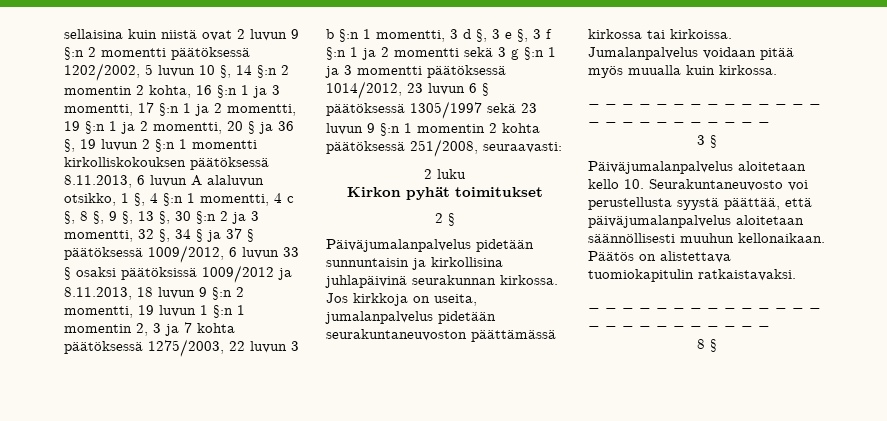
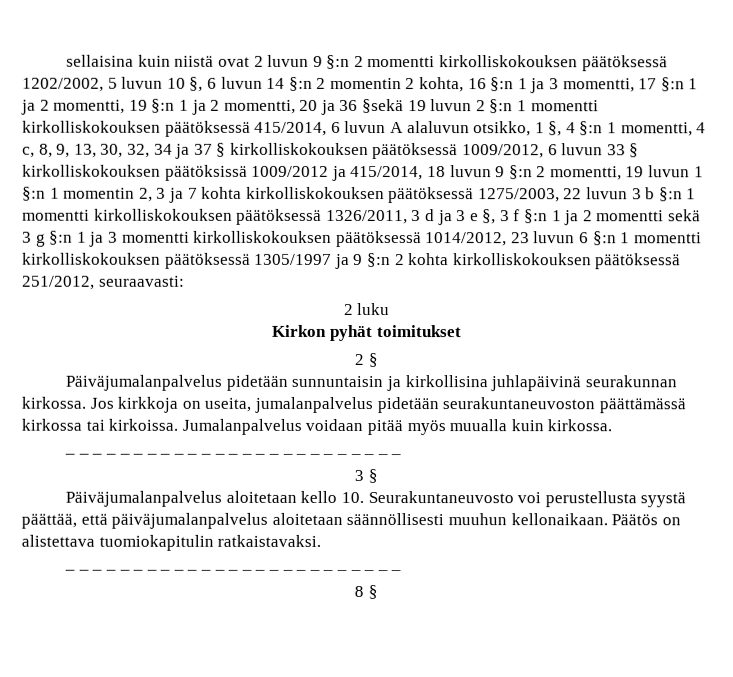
- sellaisina kuin niistä ovat 2 luvun 9 §:n 2 momentti päätöksessä 1202/2002, 5 luvun 10 §, 14 §:n 2 momentin 2 kohta, 16 §:n 1 ja 3 momentti, 17 §:n 1 ja 2 momentti, 19 §:n 1 ja 2 momentti, 20 § ja 36 §, 19 luvun 2 §:n 1 momentti kirkolliskokouksen päätöksessä 8.11.2013, 6 luvun A alaluvun otsikko, 1 §, 4 §:n 1 momentti, 4 c §, 8 §, 9 §, 13 §, 30 §:n 2 ja 3 momentti, 32 §, 34 § ja 37 § päätöksessä 1009/2012, 6 luvun 33 § osaksi päätöksissä 1009/2012 ja 8.11.2013, 18 luvun 9 §:n 2 momentti, 19 luvun 1 §:n 1 momentin 2, 3 ja 7 kohta päätöksessä 1275/2003, 22 luvun 3 b §:n 1 momentti, 3 d §, 3 e §, 3 f §:n 1 ja 2 momentti sekä 3 g §:n 1 ja 3 momentti päätöksessä 1014/2012, 23 luvun 6 § päätöksessä 1305/1997 sekä 23 luvun 9 §:n 1 momentin 2 kohta päätöksessä 251/2008, seuraavasti:
+ sellaisina kuin niistä ovat 2 luvun 9 §:n 2 momentti kirkolliskokouksen päätöksessä 1202/2002, 5 luvun 10 §, 6 luvun 14 §:n 2 momentin 2 kohta, 16 §:n 1 ja 3 momentti, 17 §:n 1 ja 2 momentti, 19 §:n 1 ja 2 momentti, 20 ja 36 §sekä 19 luvun 2 §:n 1 momentti kirkolliskokouksen päätöksessä 415/2014, 6 luvun A alaluvun otsikko, 1 §, 4 §:n 1 momentti, 4 c, 8, 9, 13, 30, 32, 34 ja 37 § kirkolliskokouksen päätöksessä 1009/2012, 6 luvun 33 § kirkolliskokouksen päätöksissä 1009/2012 ja 415/2014, 18 luvun 9 §:n 2 momentti, 19 luvun 1 §:n 1 momentin 2, 3 ja 7 kohta kirkolliskokouksen päätöksessä 1275/2003, 22 luvun 3 b §:n 1 momentti kirkolliskokouksen päätöksessä 1326/2011, 3 d ja 3 e §, 3 f §:n 1 ja 2 momentti sekä 3 g §:n 1 ja 3 momentti kirkolliskokouksen päätöksessä 1014/2012, 23 luvun 6 §:n 1 momentti kirkolliskokouksen päätöksessä 1305/1997 ja 9 §:n 2 kohta kirkolliskokouksen päätöksessä 251/2012, seuraavasti:

